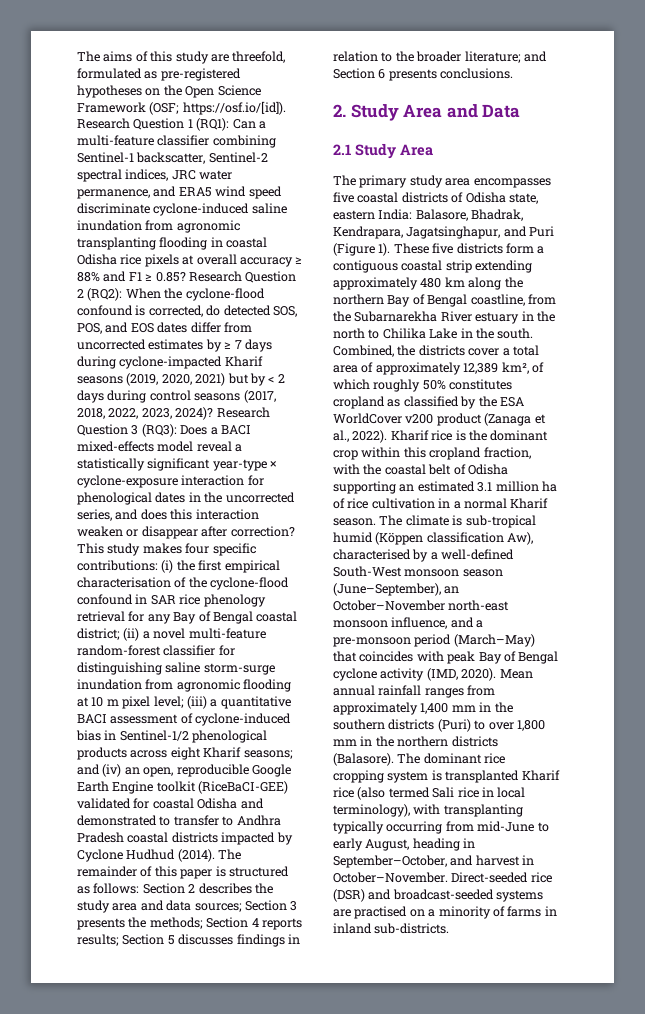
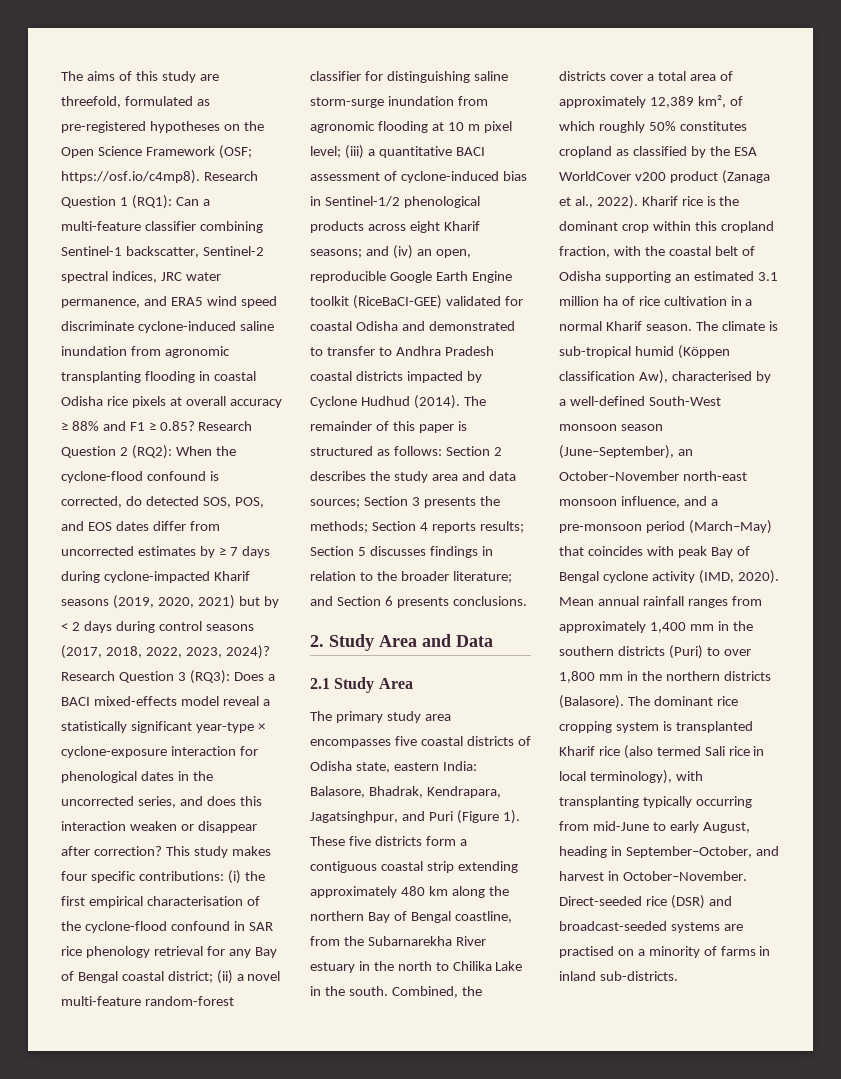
- The aims of this study are threefold, formulated as pre-registered hypotheses on the Open Science Framework (OSF; https://osf.io/[id]). Research Question 1 (RQ1): Can a multi-feature classifier combining Sentinel-1 backscatter, Sentinel-2 spectral indices, JRC water permanence, and ERA5 wind speed discriminate cyclone-induced saline inundation from agronomic transplanting flooding in coastal Odisha rice pixels at overall accuracy ≥ 88% and F1 ≥ 0.85?
+ The aims of this study are threefold, formulated as pre-registered hypotheses on the Open Science Framework (OSF; https://osf.io/c4mp8). Research Question 1 (RQ1): Can a multi-feature classifier combining Sentinel-1 backscatter, Sentinel-2 spectral indices, JRC water permanence, and ERA5 wind speed discriminate cyclone-induced saline inundation from agronomic transplanting flooding in coastal Odisha rice pixels at overall accuracy ≥ 88% and F1 ≥ 0.85?
- The primary study area encompasses five coastal districts of Odisha state, eastern India: Balasore, Bhadrak, Kendrapara, Jagatsinghapur, and Puri (Figure 1).
+ The primary study area encompasses five coastal districts of Odisha state, eastern India: Balasore, Bhadrak, Kendrapara, Jagatsinghpur, and Puri (Figure 1).

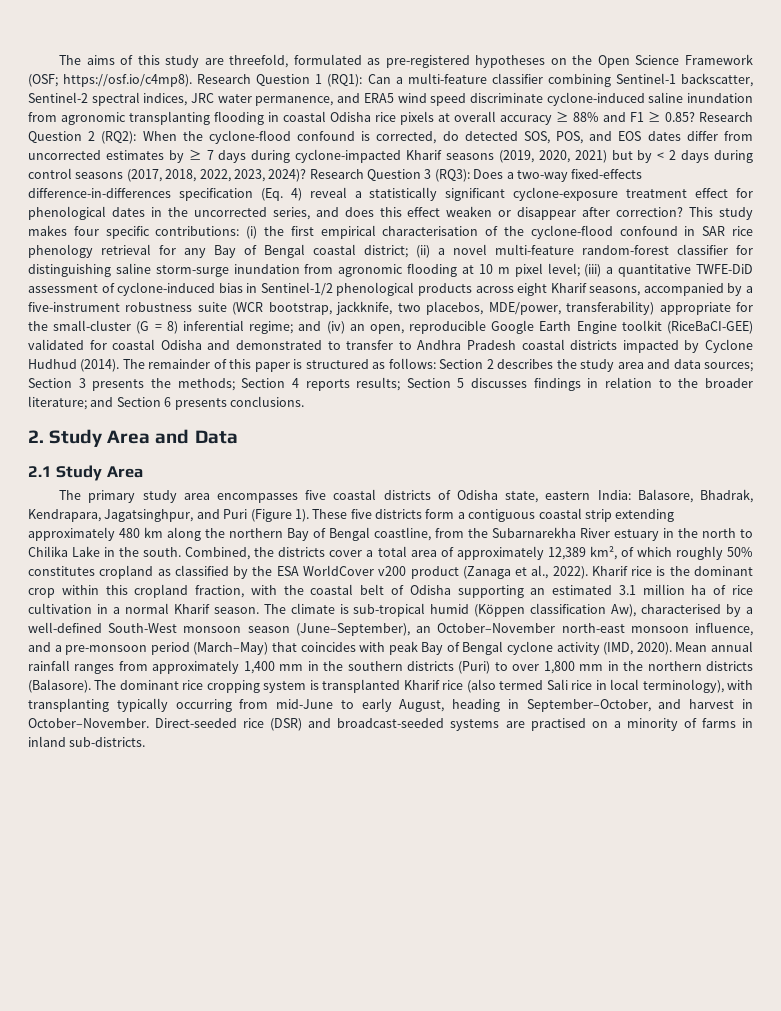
- Research Question 3 (RQ3): Does a BACI mixed-effects model reveal a statistically significant year-type × cyclone-exposure interaction for phenological dates in the uncorrected series, and does this interaction weaken or disappear after correction?
+ Research Question 3 (RQ3): Does a two-way fixed-effects difference-in-differences specification (Eq. 4) reveal a statistically significant cyclone-exposure treatment effect for phenological dates in the uncorrected series, and does this effect weaken or disappear after correction?
- (iii) a quantitative BACI assessment of cyclone-induced bias in Sentinel-1/2 phenological products across eight Kharif seasons;
+ (iii) a quantitative TWFE-DiD assessment of cyclone-induced bias in Sentinel-1/2 phenological products across eight Kharif seasons, accompanied by a five-instrument robustness suite (WCR bootstrap, jackknife, two placebos, MDE/power, transferability) appropriate for the small-cluster (G = 8) inferential regime;

